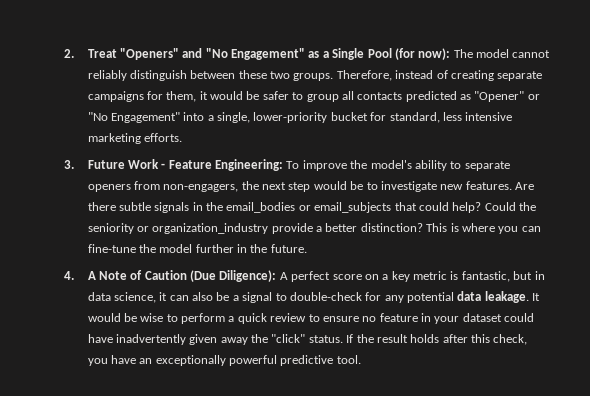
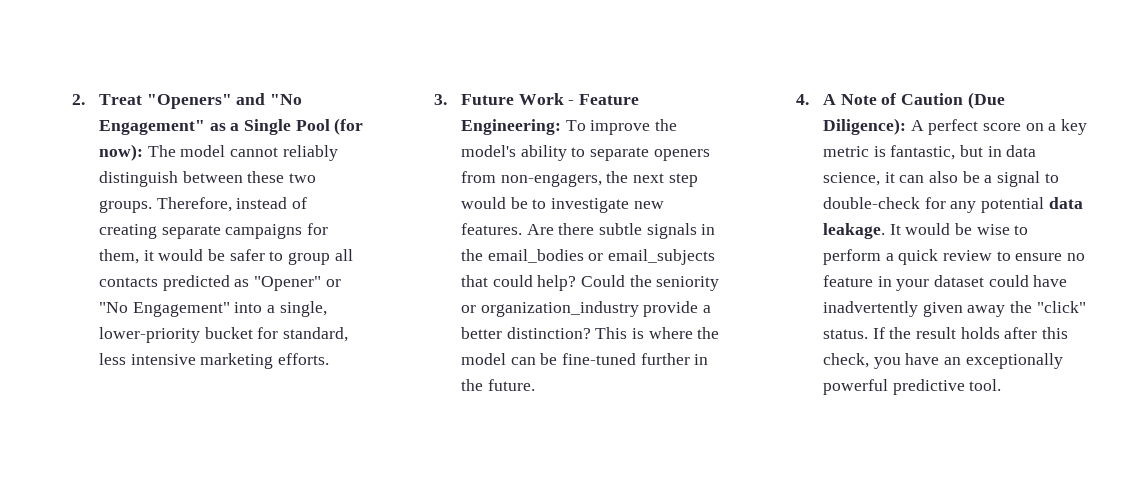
- This is where you can fine-tune the model further in the future.
+ This is where the model can be fine-tuned further in the future.

